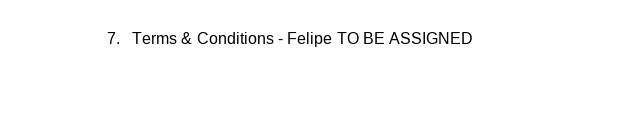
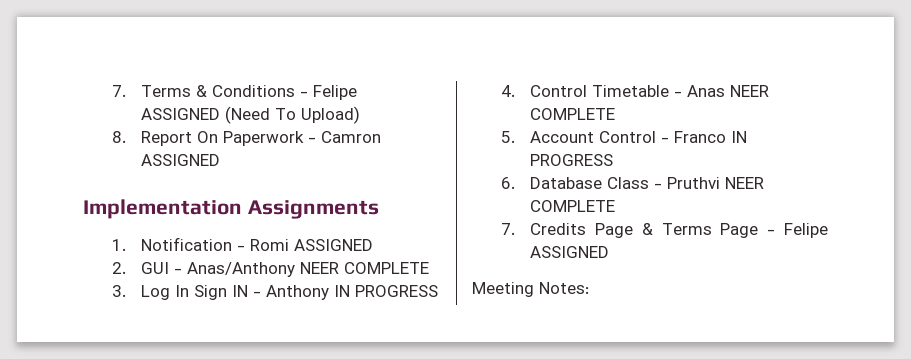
- 7. Terms & Conditions - Felipe TO BE ASSIGNED
+ 7. Terms & Conditions - Felipe ASSIGNED (Need To Upload)
+ 8. Report On Paperwork - Camron ASSIGNED
+ Implementation Assignments
+ 1. Notification - Romi ASSIGNED
+ 2. GUI - Anas/Anthony NEER COMPLETE
+ 3. Log In Sign IN - Anthony IN PROGRESS
+ 4. Control Timetable - Anas NEER COMPLETE
+ 5. Account Control - Franco IN PROGRESS
+ 6. Database Class - Pruthvi NEER COMPLETE
+ 7. Credits Page & Terms Page - Felipe ASSIGNED
+ Meeting Notes:

